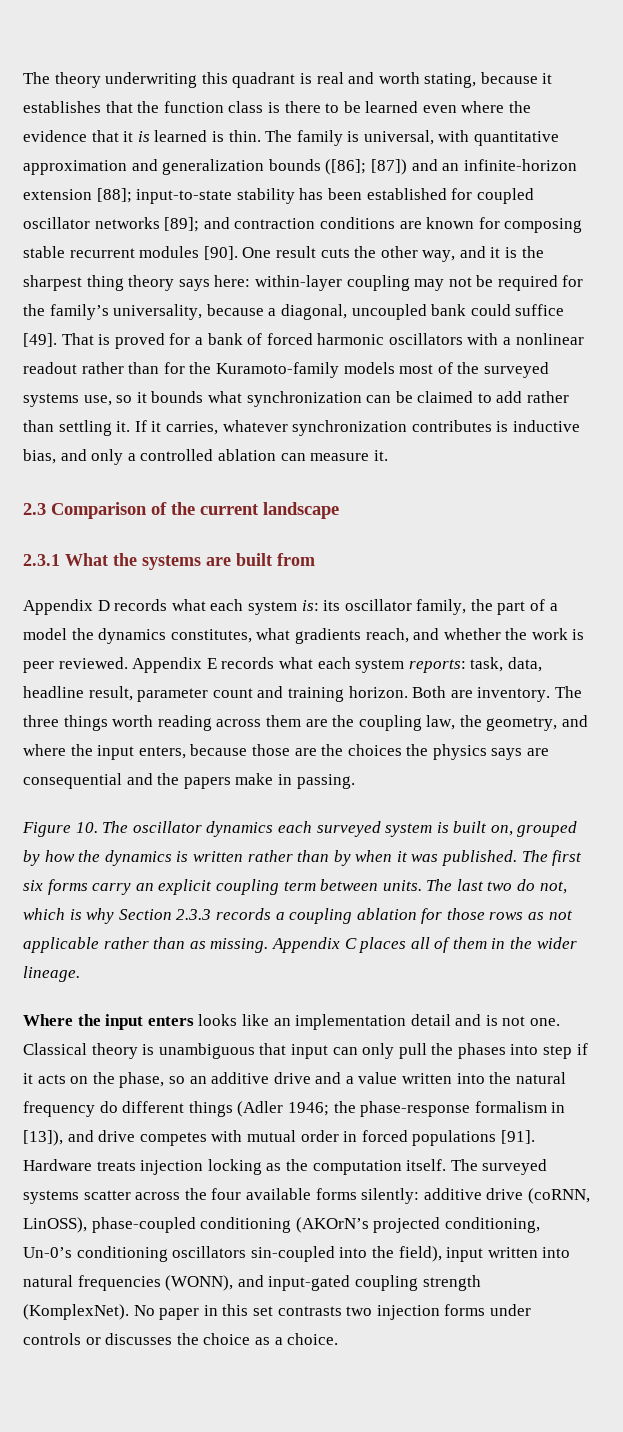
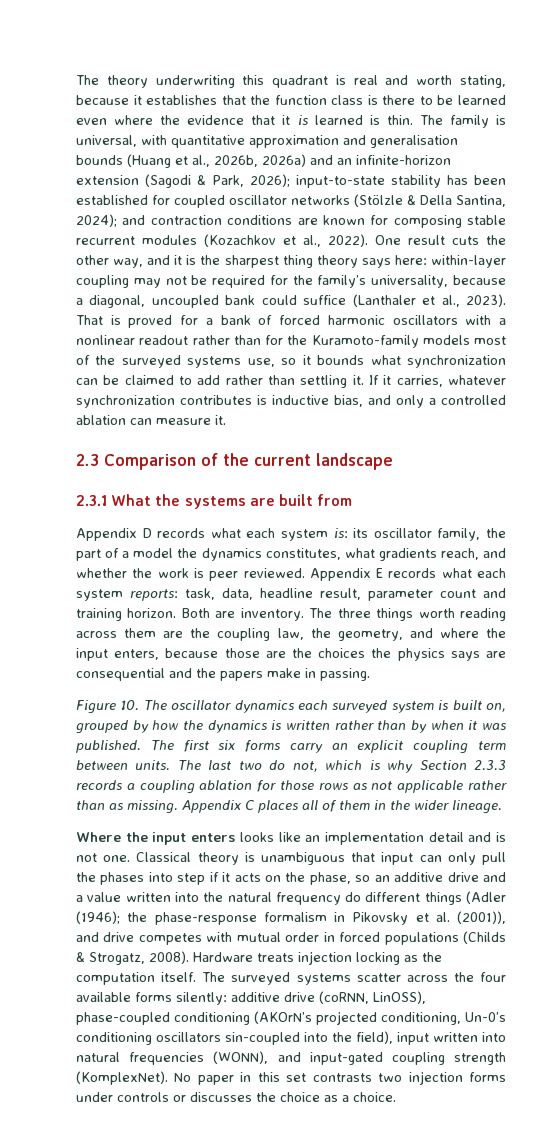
- The family is universal, with quantitative approximation and generalization bounds ([86]; [87]) and an infinite-horizon extension [88]; input-to-state stability has been established for coupled oscillator networks [89]; and contraction conditions are known for composing stable recurrent modules [90].
+ The family is universal, with quantitative approximation and generalisation bounds (Huang et al., 2026b, 2026a) and an infinite-horizon extension (Sagodi & Park, 2026); input-to-state stability has been established for coupled oscillator networks (Stölzle & Della Santina, 2024); and contraction conditions are known for composing stable recurrent modules (Kozachkov et al., 2022).
- One result cuts the other way, and it is the sharpest thing theory says here: within-layer coupling may not be required for the family’s universality, because a diagonal, uncoupled bank could suffice [49].
+ One result cuts the other way, and it is the sharpest thing theory says here: within-layer coupling may not be required for the family’s universality, because a diagonal, uncoupled bank could suffice (Lanthaler et al., 2023).
- Classical theory is unambiguous that input can only pull the phases into step if it acts on the phase, so an additive drive and a value written into the natural frequency do different things (Adler 1946; the phase-response formalism in [13]), and drive competes with mutual order in forced populations [91].
+ Classical theory is unambiguous that input can only pull the phases into step if it acts on the phase, so an additive drive and a value written into the natural frequency do different things (Adler (1946); the phase-response formalism in Pikovsky et al. (2001)), and drive competes with mutual order in forced populations (Childs & Strogatz, 2008).

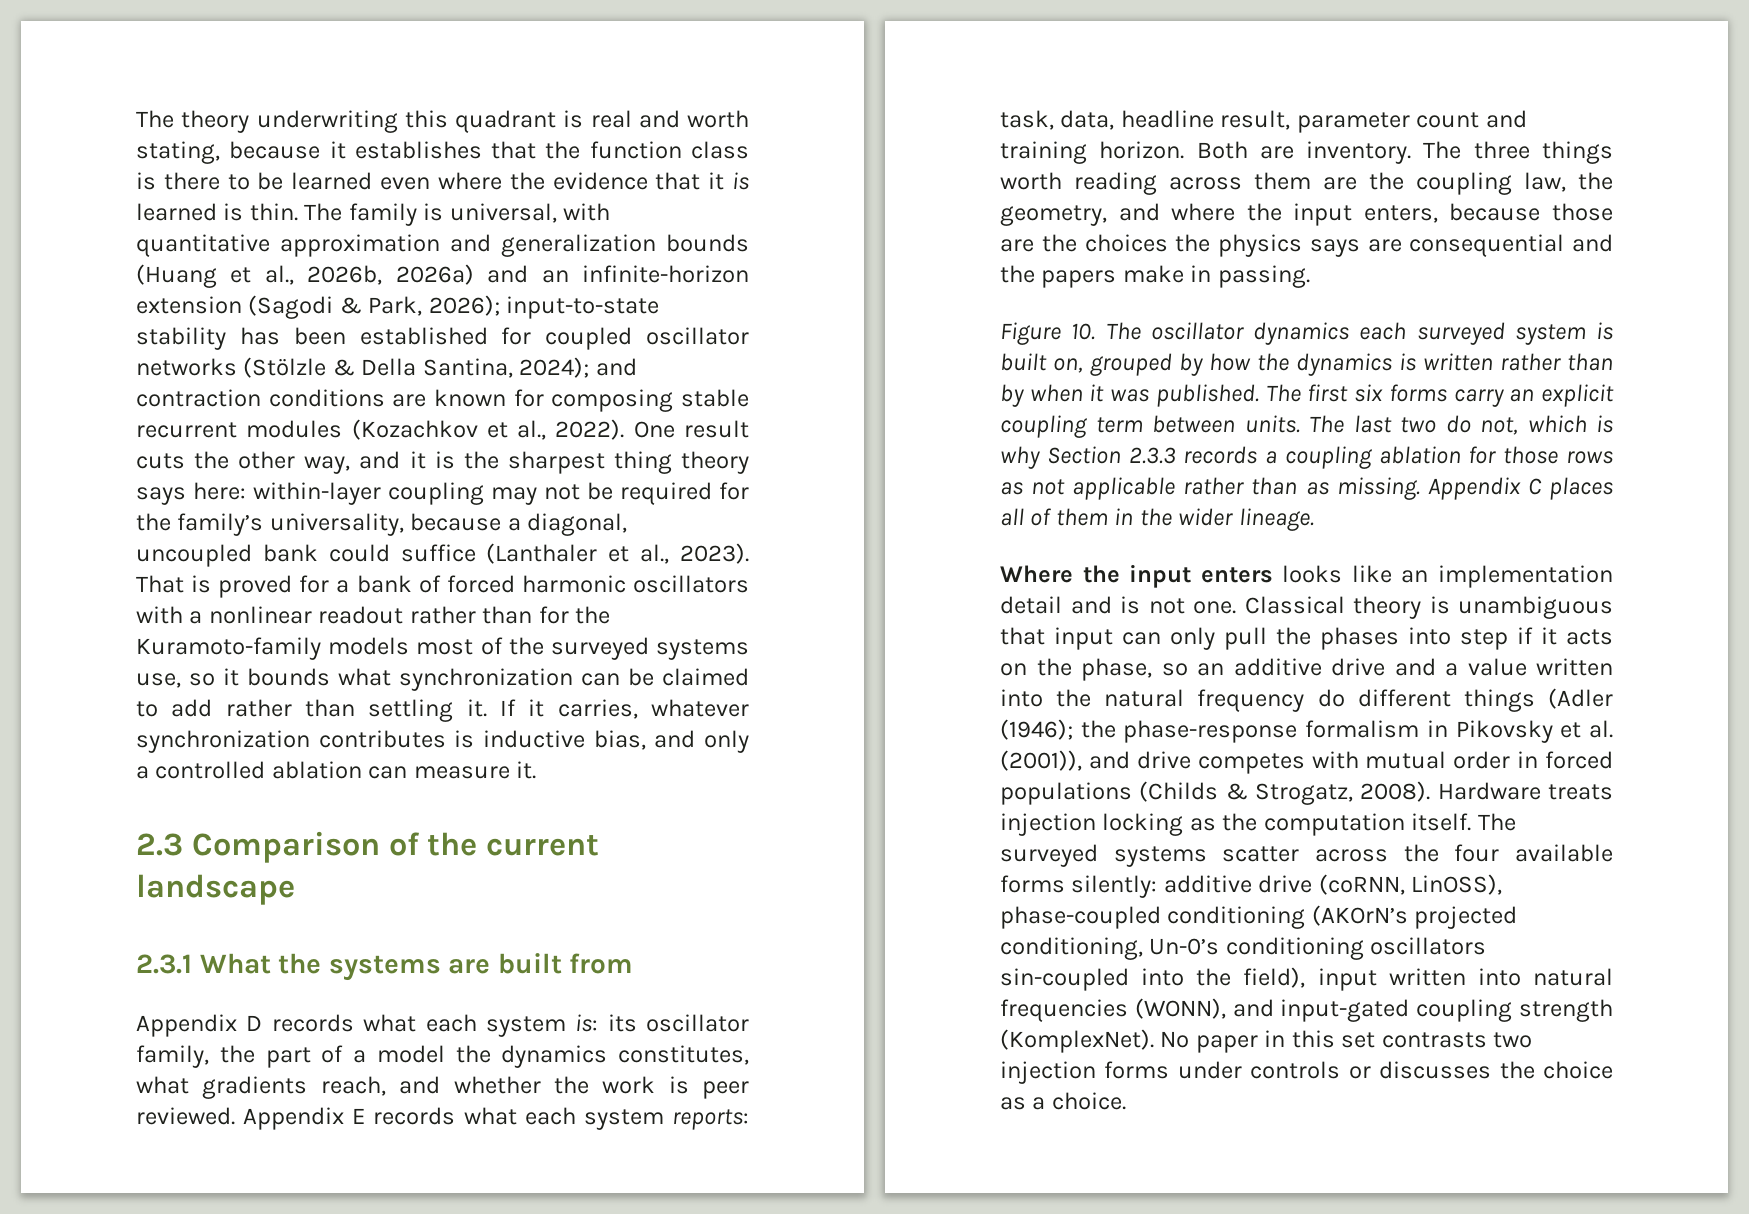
- The family is universal, with quantitative approximation and generalisation bounds (Huang et al., 2026b, 2026a) and an infinite-horizon extension (Sagodi & Park, 2026); input-to-state stability has been established for coupled oscillator networks (Stölzle & Della Santina, 2024); and contraction conditions are known for composing stable recurrent modules (Kozachkov et al., 2022).
+ The family is universal, with quantitative approximation and generalization bounds (Huang et al., 2026b, 2026a) and an infinite-horizon extension (Sagodi & Park, 2026); input-to-state stability has been established for coupled oscillator networks (Stölzle & Della Santina, 2024); and contraction conditions are known for composing stable recurrent modules (Kozachkov et al., 2022).

